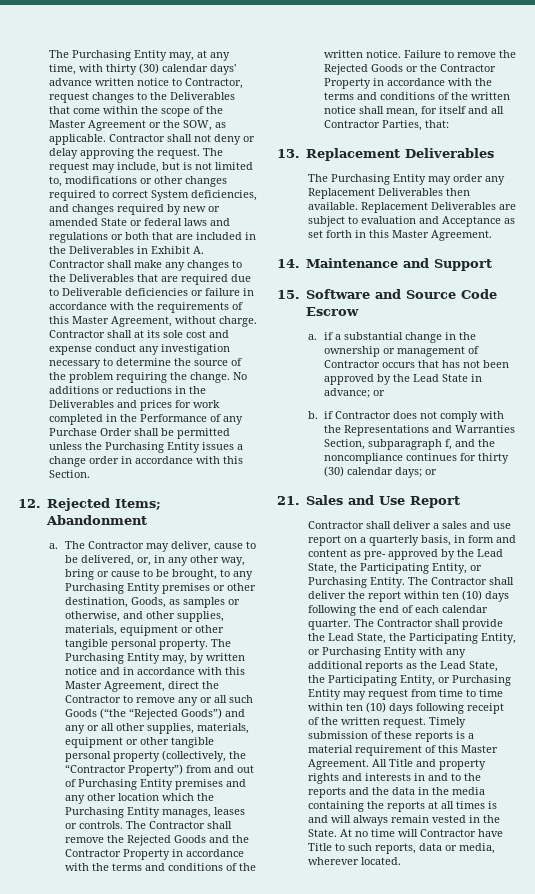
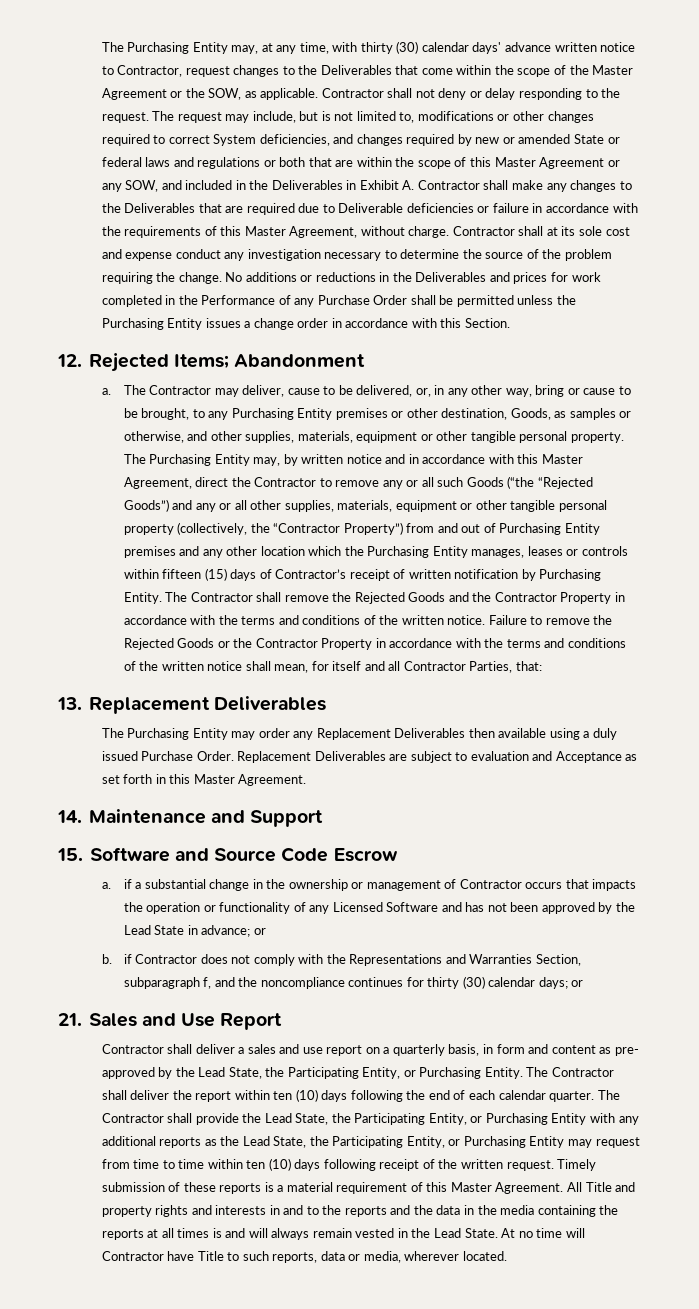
- Contractor shall not deny or delay approving the request.
+ Contractor shall not deny or delay responding to the request.
- The request may include, but is not limited to, modifications or other changes required to correct System deficiencies, and changes required by new or amended State or federal laws and regulations or both that are included in the Deliverables in Exhibit A. Contractor shall make any changes to the Deliverables that are required due to Deliverable deficiencies or failure in accordance with the requirements of this Master Agreement, without charge.
+ The request may include, but is not limited to, modifications or other changes required to correct System deficiencies, and changes required by new or amended State or federal laws and regulations or both that are within the scope of this Master Agreement or any SOW, and included in the Deliverables in Exhibit A. Contractor shall make any changes to the Deliverables that are required due to Deliverable deficiencies or failure in accordance with the requirements of this Master Agreement, without charge.
- The Purchasing Entity may, by written notice and in accordance with this Master Agreement, direct the Contractor to remove any or all such Goods (“the “Rejected Goods”) and any or all other supplies, materials, equipment or other tangible personal property (collectively, the “Contractor Property”) from and out of Purchasing Entity premises and any other location which the Purchasing Entity manages, leases or controls.
+ The Purchasing Entity may, by written notice and in accordance with this Master Agreement, direct the Contractor to remove any or all such Goods (“the “Rejected Goods”) and any or all other supplies, materials, equipment or other tangible personal property (collectively, the “Contractor Property”) from and out of Purchasing Entity premises and any other location which the Purchasing Entity manages, leases or controls within fifteen (15) days of Contractor’s receipt of written notification by Purchasing Entity.
- The Purchasing Entity may order any Replacement Deliverables then available.
+ The Purchasing Entity may order any Replacement Deliverables then available using a duly issued Purchase Order.
- a. if a substantial change in the ownership or management of Contractor occurs that has not been approved by the Lead State in advance; or
+ a. if a substantial change in the ownership or management of Contractor occurs that impacts the operation or functionality of any Licensed Software and has not been approved by the Lead State in advance; or
- All Title and property rights and interests in and to the reports and the data in the media containing the reports at all times is and will always remain vested in the State.
+ All Title and property rights and interests in and to the reports and the data in the media containing the reports at all times is and will always remain vested in the Lead State.

